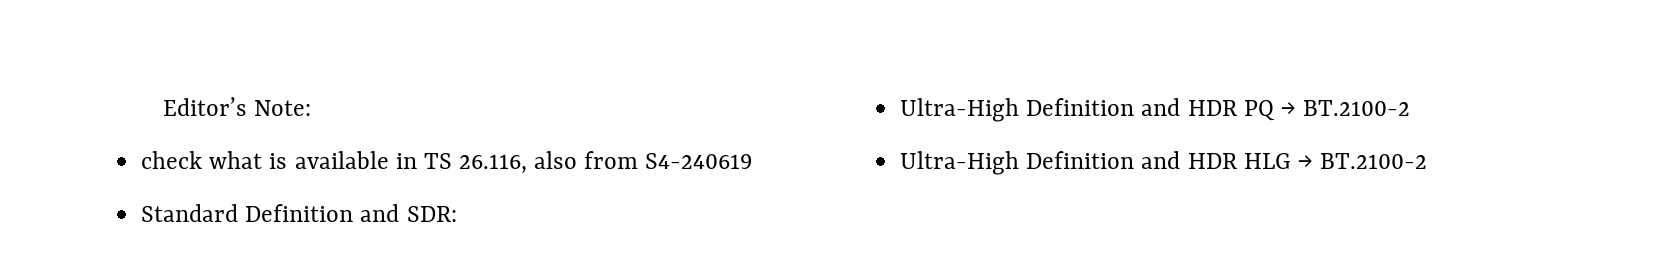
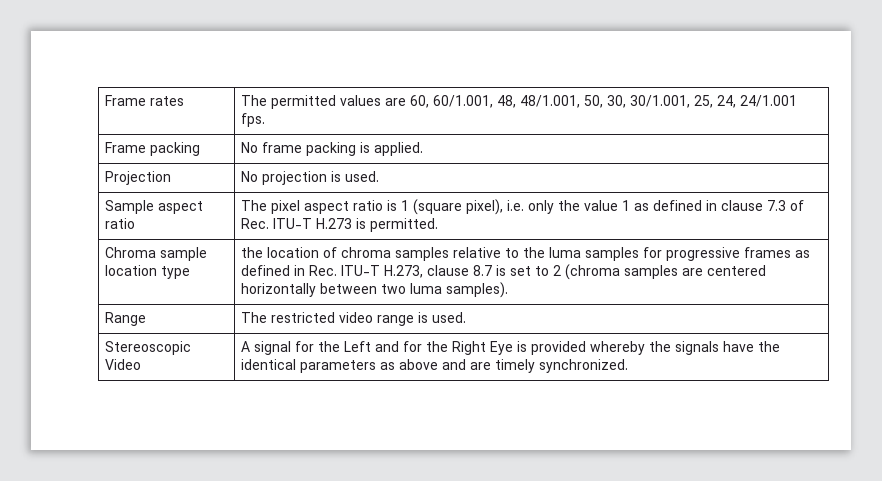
- Editor’s Note:
- check what is available in TS 26.116, also from S4-240619
- Standard Definition and SDR:
- Ultra-High Definition and HDR PQ → BT.2100-2
- Ultra-High Definition and HDR HLG → BT.2100-2
+ Frame rates | The permitted values are 60, 60/1.001, 48, 48/1.001, 50, 30, 30/1.001, 25, 24, 24/1.001 fps.
+ Frame packing | No frame packing is applied.
+ Projection | No projection is used.
+ Sample aspect ratio | The pixel aspect ratio is 1 (square pixel), i.e. only the value 1 as defined in clause 7.3 of Rec. ITU-T H.273 is permitted.
+ Chroma sample location type | the location of chroma samples relative to the luma samples for progressive frames as defined in Rec. ITU-T H.273, clause 8.7 is set to 2 (chroma samples are centered horizontally between two luma samples).
+ Range | The restricted video range is used.
+ Stereoscopic Video | A signal for the Left and for the Right Eye is provided whereby the signals have the identical parameters as above and are timely synchronized.

